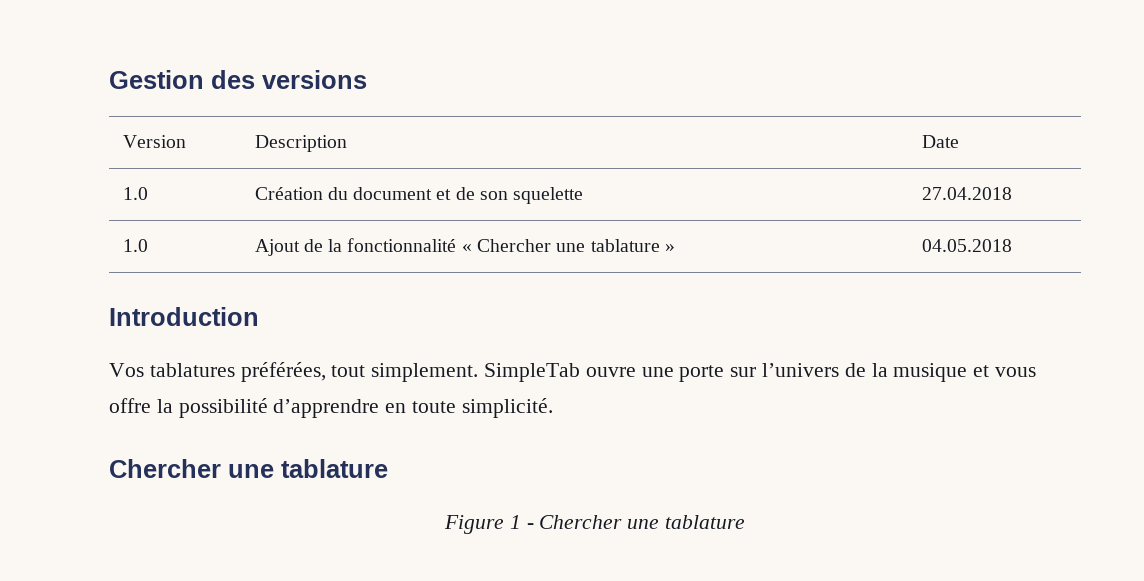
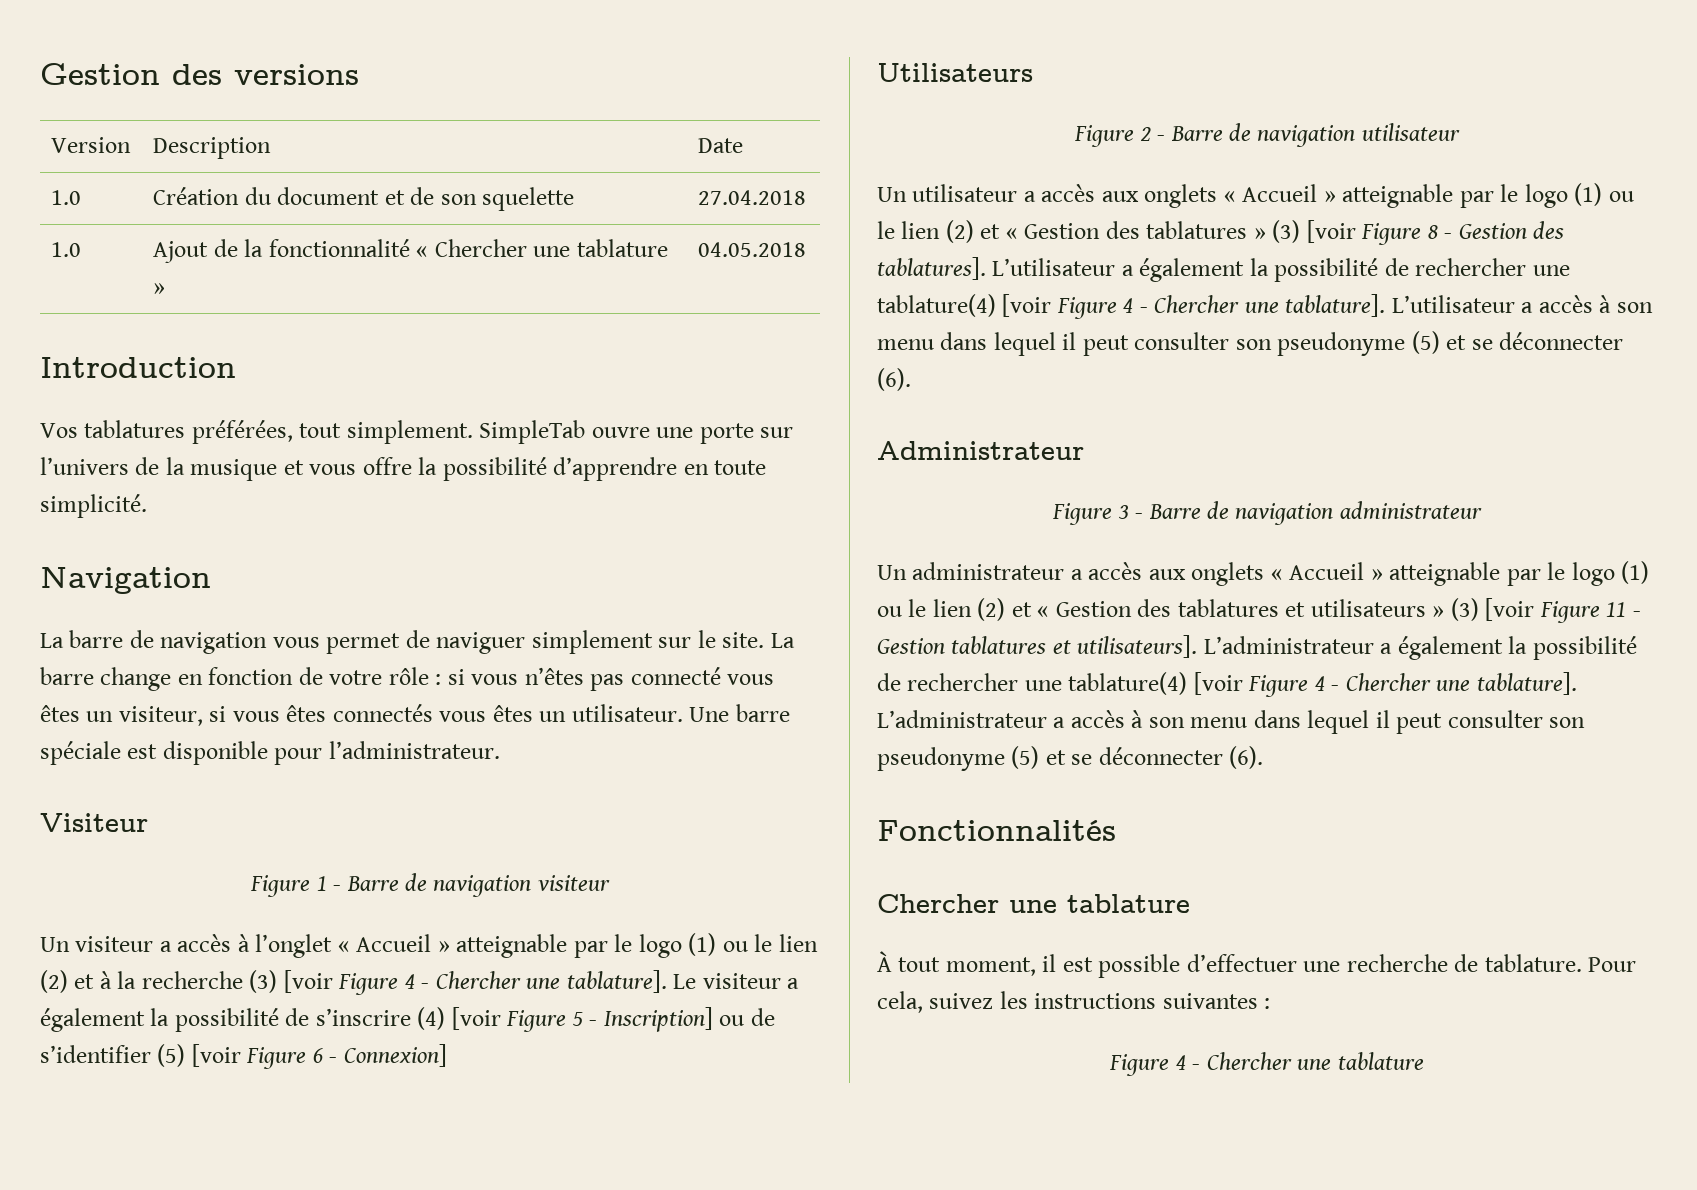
  SimpleTab ouvre une porte sur l’univers de la musique et vous offre la possibilité d’apprendre en toute simplicité.
+ Navigation
+ La barre de navigation vous permet de naviguer simplement sur le site. La barre change en fonction de votre rôle : si vous n’êtes pas connecté vous êtes un visiteur, si vous êtes connectés vous êtes un utilisateur. Une barre spéciale est disponible pour l’administrateur.
+ Visiteur
+ Figure 1 - Barre de navigation visiteur
+ Un visiteur a accès à l’onglet « Accueil » atteignable par le logo (1) ou le lien (2) et à la recherche (3) [voir Figure 4 - Chercher une tablature]. Le visiteur a également la possibilité de s’inscrire (4) [voir Figure 5 - Inscription] ou de s’identifier (5) [voir Figure 6 - Connexion]
+ Utilisateurs
+ Figure 2 - Barre de navigation utilisateur
+ Un utilisateur a accès aux onglets « Accueil » atteignable par le logo (1) ou le lien (2) et « Gestion des tablatures » (3) [voir Figure 8 - Gestion des tablatures]. L’utilisateur a également la possibilité de rechercher une tablature(4) [voir Figure 4 - Chercher une tablature]. L’utilisateur a accès à son menu dans lequel il peut consulter son pseudonyme (5) et se déconnecter (6).
+ Administrateur
+ Figure 3 - Barre de navigation administrateur
+ Un administrateur a accès aux onglets « Accueil » atteignable par le logo (1) ou le lien (2) et « Gestion des tablatures et utilisateurs » (3) [voir Figure 11 - Gestion tablatures et utilisateurs]. L’administrateur a également la possibilité de rechercher une tablature(4) [voir Figure 4 - Chercher une tablature]. L’administrateur a accès à son menu dans lequel il peut consulter son pseudonyme (5) et se déconnecter (6).
+ Fonctionnalités
  Chercher une tablature
- Figure 1 - Chercher une tablature
+ À tout moment, il est possible d’effectuer une recherche de tablature. Pour cela, suivez les instructions suivantes :
+ Figure 4 - Chercher une tablature

